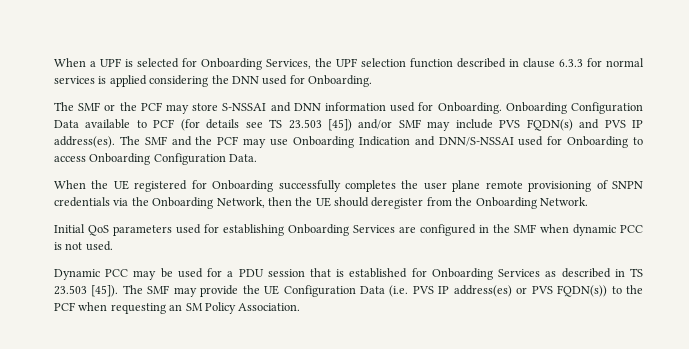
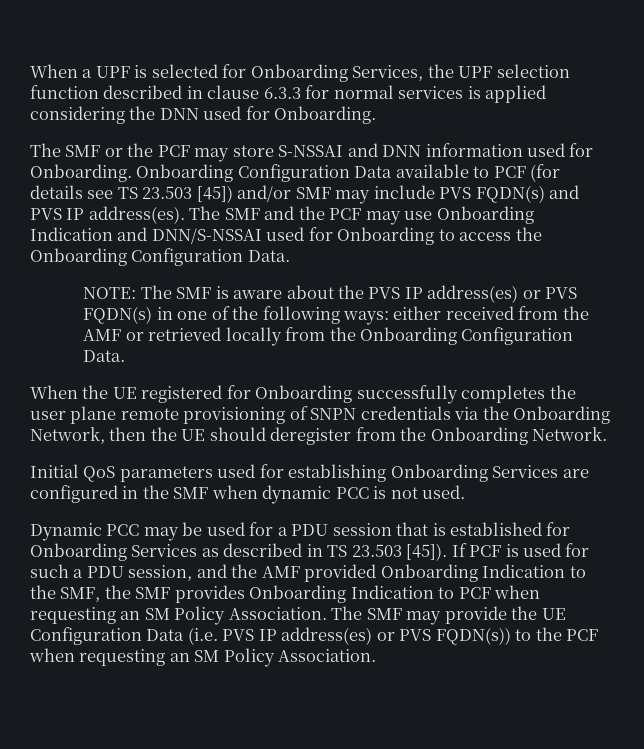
- The SMF and the PCF may use Onboarding Indication and DNN/S-NSSAI used for Onboarding to access Onboarding Configuration Data.
+ The SMF and the PCF may use Onboarding Indication and DNN/S-NSSAI used for Onboarding to access the Onboarding Configuration Data.
+ NOTE: The SMF is aware about the PVS IP address(es) or PVS FQDN(s) in one of the following ways: either received from the AMF or retrieved locally from the Onboarding Configuration Data.
+ If PCF is used for such a PDU session, and the AMF provided Onboarding Indication to the SMF, the SMF provides Onboarding Indication to PCF when requesting an SM Policy Association.

